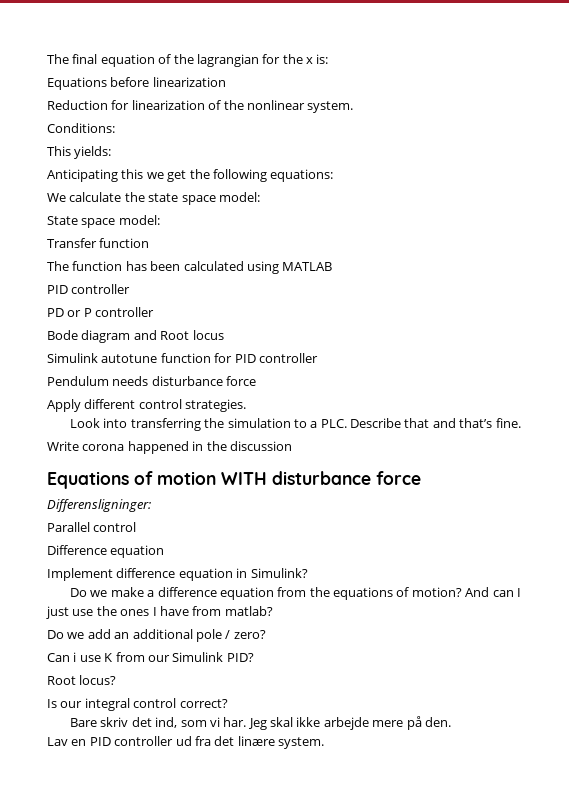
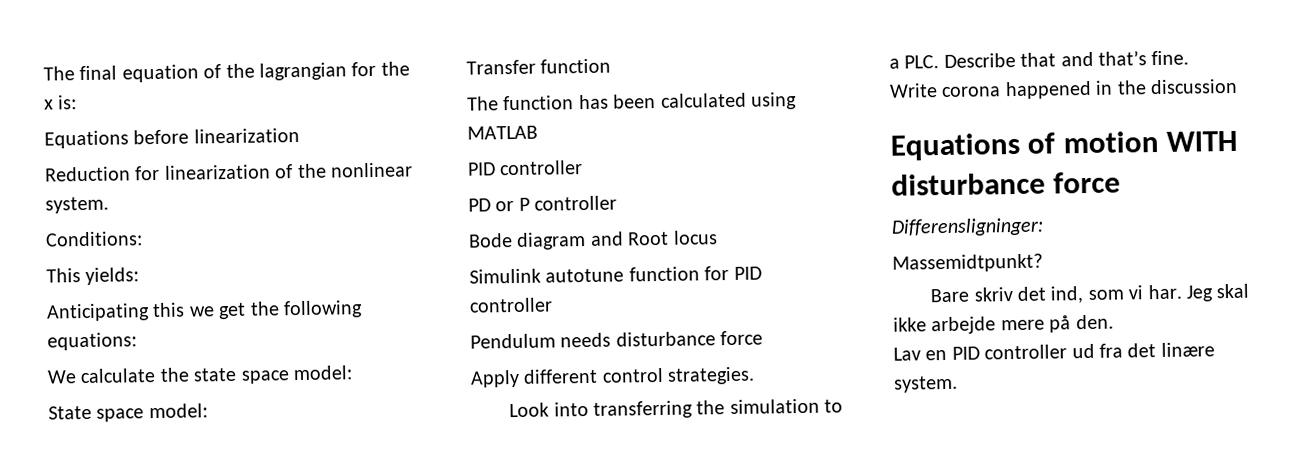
- Parallel control
- Difference equation
- Implement difference equation in Simulink?
- Do we make a difference equation from the equations of motion? And can I just use the ones I have from matlab?
- Do we add an additional pole / zero?
- Can i use K from our Simulink PID?
- Root locus?
- Is our integral control correct?
+ Massemidtpunkt?

